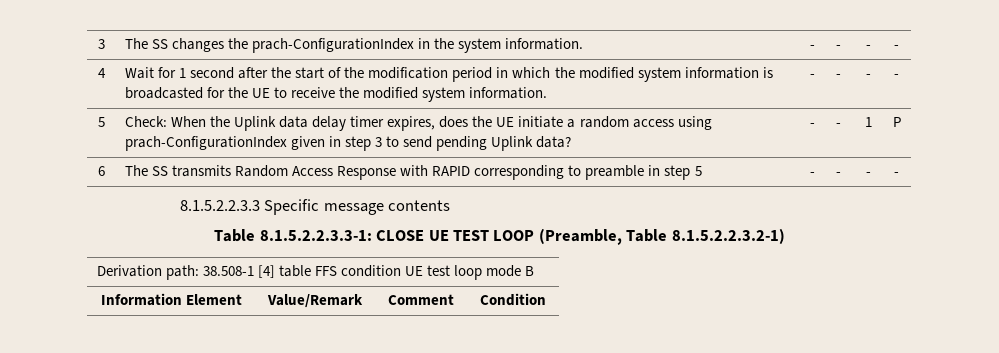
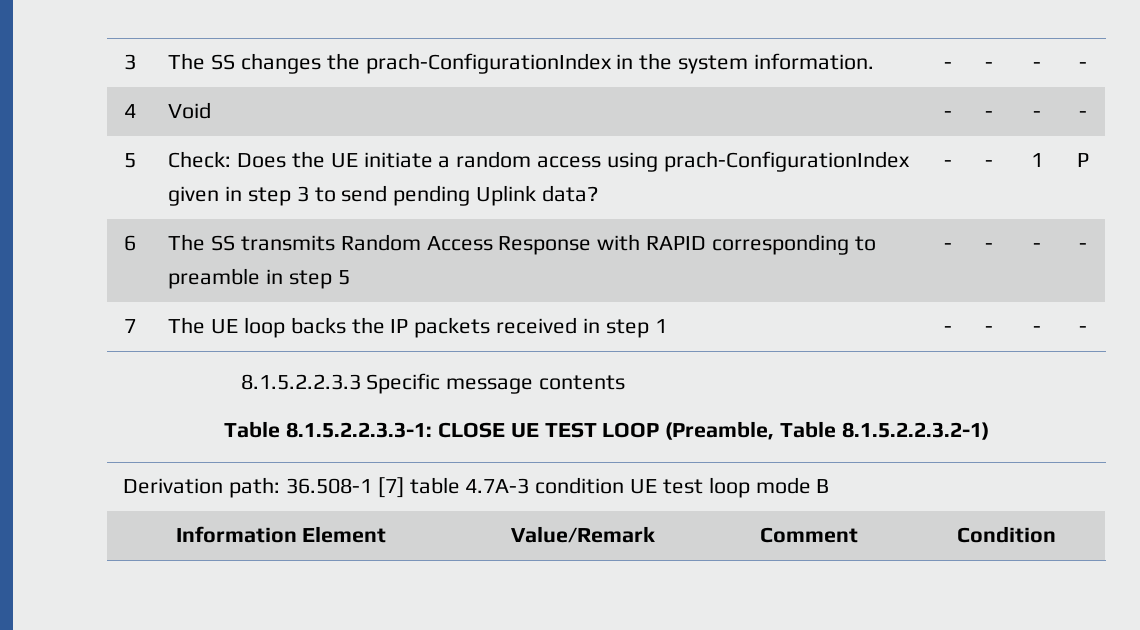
- 4 | Wait for 1 second after the start of the modification period in which the modified system information is broadcasted for the UE to receive the modified system information. | - | - | - | -
+ 4 | Void | - | - | - | -
- 5 | Check: When the Uplink data delay timer expires, does the UE initiate a random access using prach-ConfigurationIndex given in step 3 to send pending Uplink data? | - | - | 1 | P
+ 5 | Check: Does the UE initiate a random access using prach-ConfigurationIndex given in step 3 to send pending Uplink data? | - | - | 1 | P
+ 7 | The UE loop backs the IP packets received in step 1 | - | - | - | -
- Derivation path: 38.508-1 [4] table FFS condition UE test loop mode B
+ Derivation path: 36.508-1 [7] table 4.7A-3 condition UE test loop mode B

